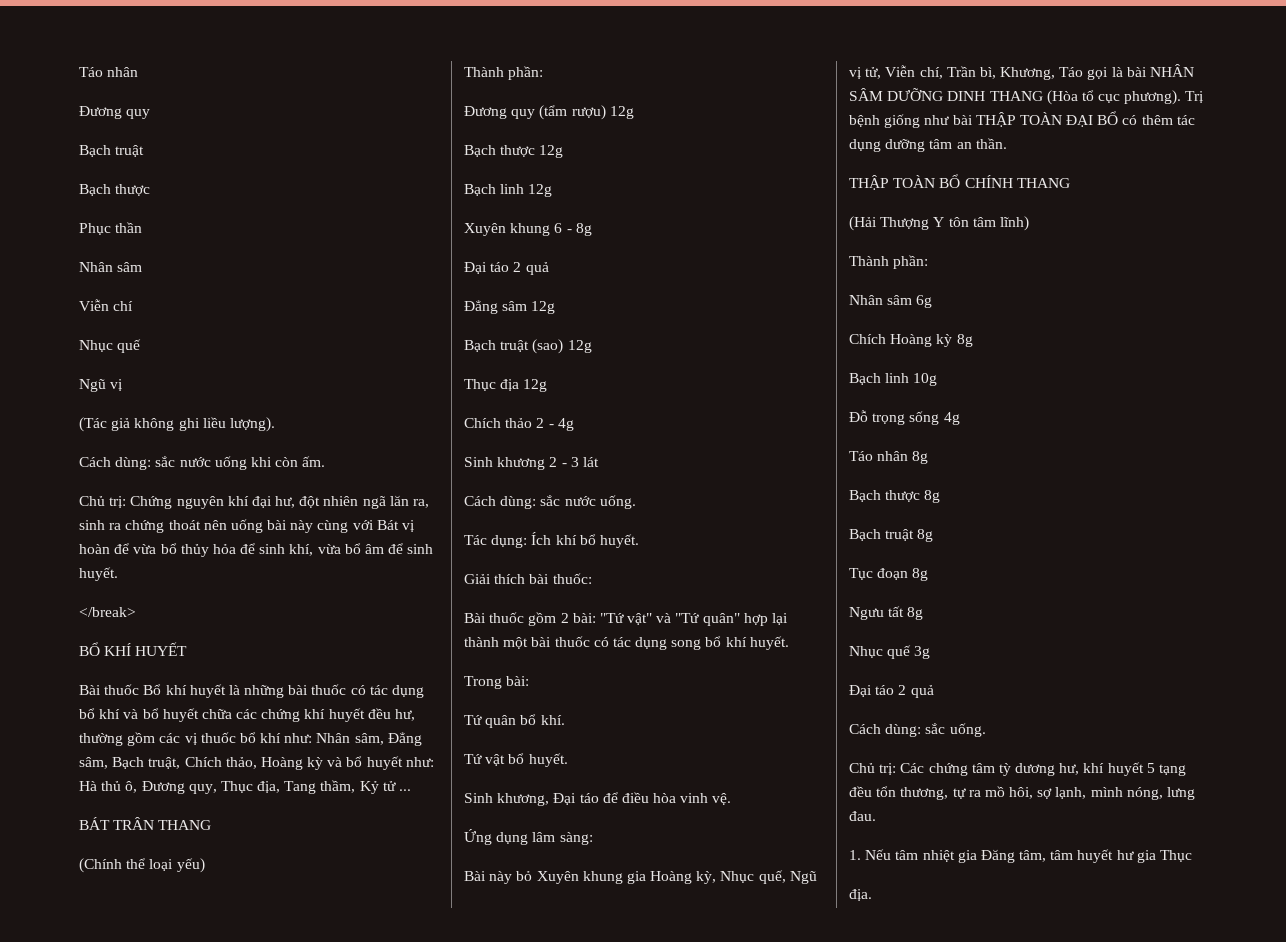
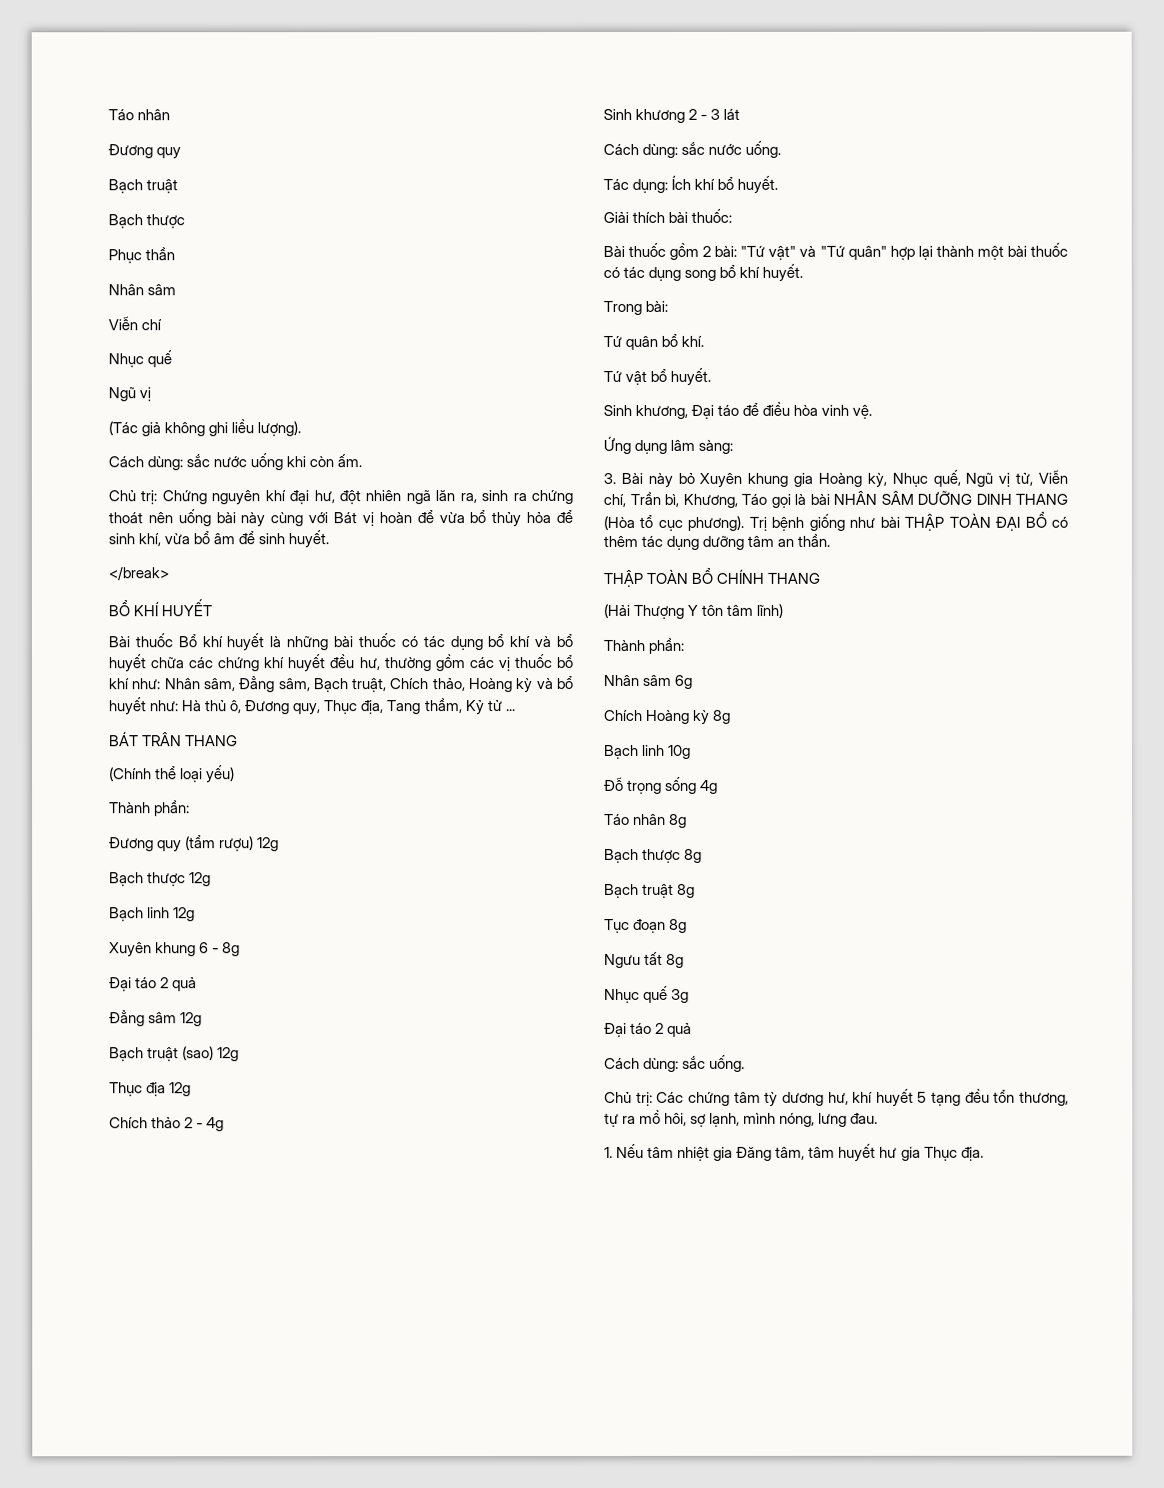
- Bài này bỏ Xuyên khung gia Hoàng kỳ, Nhục quế, Ngũ vị tử, Viễn chí, Trần bì, Khương, Táo gọi là bài NHÂN SÂM DƯỠNG DINH THANG (Hòa tổ cục phương).
+ 3. Bài này bỏ Xuyên khung gia Hoàng kỳ, Nhục quế, Ngũ vị tử, Viễn chí, Trần bì, Khương, Táo gọi là bài NHÂN SÂM DƯỠNG DINH THANG (Hòa tổ cục phương).
- 1. Nếu tâm nhiệt gia Đăng tâm, tâm huyết hư gia Thục
- địa.
+ 1. Nếu tâm nhiệt gia Đăng tâm, tâm huyết hư gia Thục địa.

